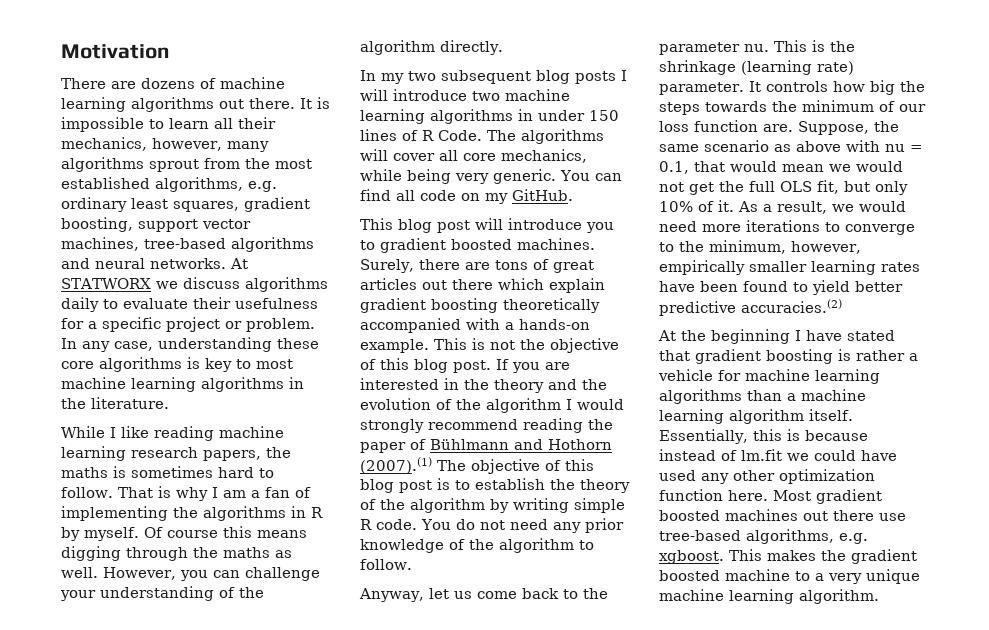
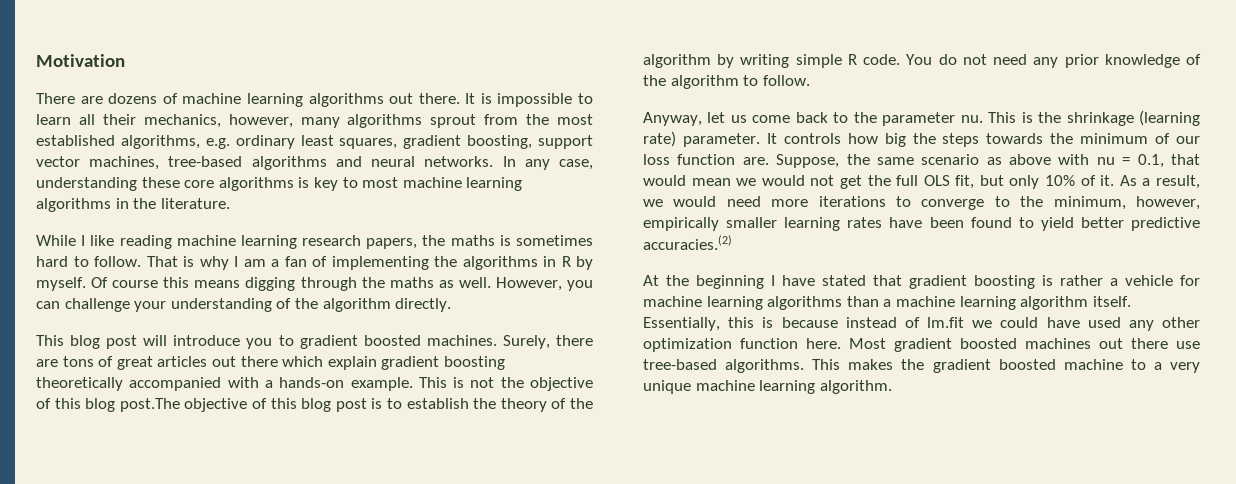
- At STATWORX we discuss algorithms daily to evaluate their usefulness for a specific project or problem.
- In my two subsequent blog posts I will introduce two machine learning algorithms in under 150 lines of R Code. The algorithms will cover all core mechanics, while being very generic. You can find all code on my GitHub.
- This is not the objective of this blog post. If you are interested in the theory and the evolution of the algorithm I would strongly recommend reading the paper of Bühlmann and Hothorn (2007).(1) The objective of this blog post is to establish the theory of the algorithm by writing simple R code.
+ This is not the objective of this blog post.The objective of this blog post is to establish the theory of the algorithm by writing simple R code.
- Most gradient boosted machines out there use tree-based algorithms, e.g. xgboost.
+ Most gradient boosted machines out there use tree-based algorithms.

